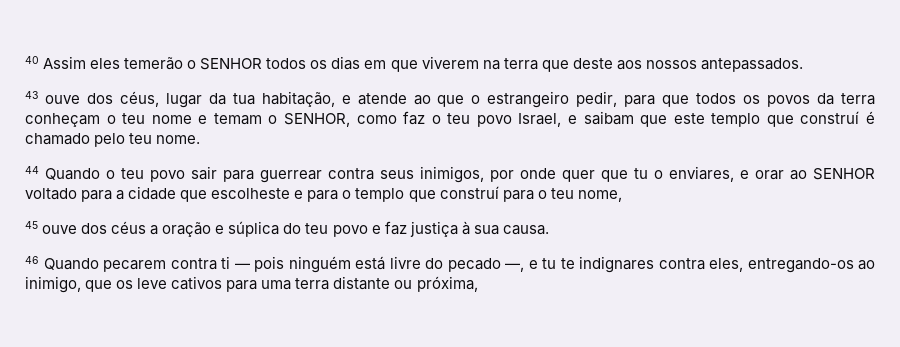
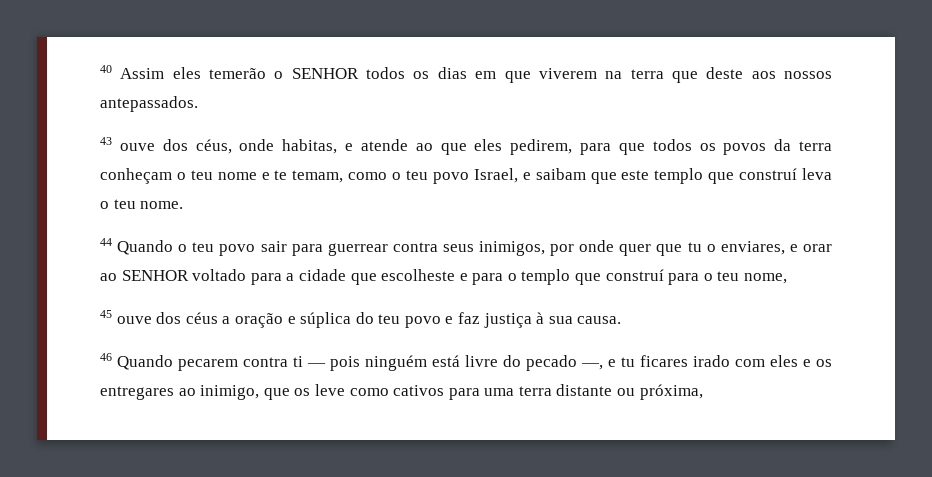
- 43 ouve dos céus, lugar da tua habitação, e atende ao que o estrangeiro pedir, para que todos os povos da terra conheçam o teu nome e temam o SENHOR, como faz o teu povo Israel, e saibam que este templo que construí é chamado pelo teu nome.
+ 43 ouve dos céus, onde habitas, e atende ao que eles pedirem, para que todos os povos da terra conheçam o teu nome e te temam, como o teu povo Israel, e saibam que este templo que construí leva o teu nome.
- 46 Quando pecarem contra ti — pois ninguém está livre do pecado —, e tu te indignares contra eles, entregando-os ao inimigo, que os leve cativos para uma terra distante ou próxima,
+ 46 Quando pecarem contra ti — pois ninguém está livre do pecado —, e tu ficares irado com eles e os entregares ao inimigo, que os leve como cativos para uma terra distante ou próxima,

